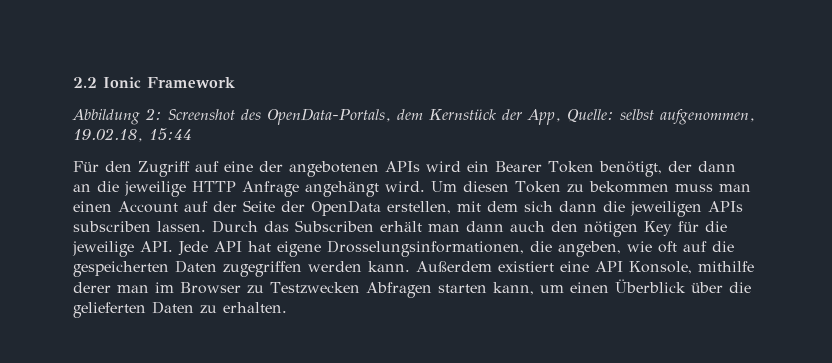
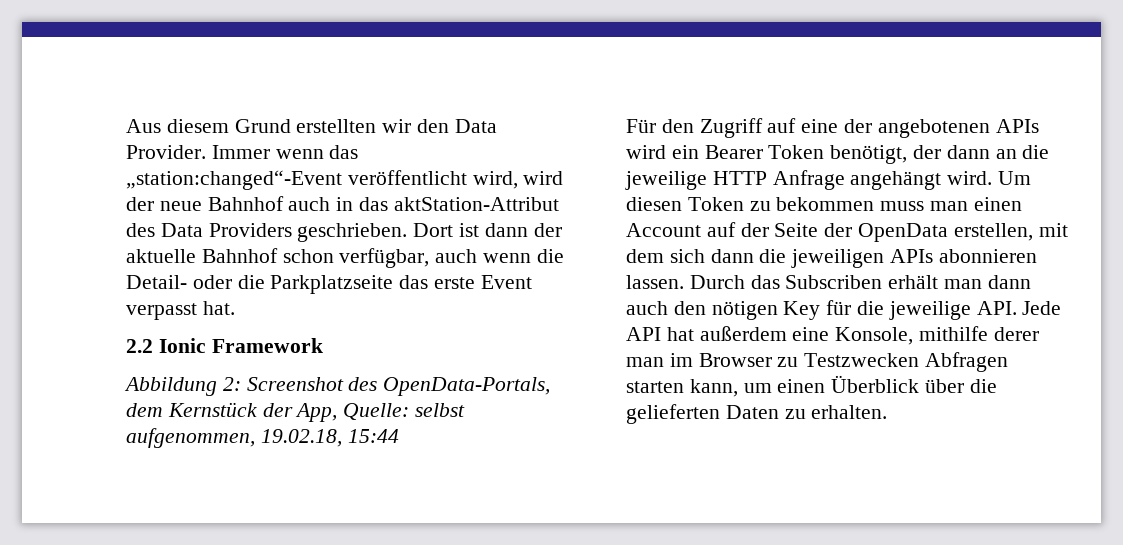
+ Aus diesem Grund erstellten wir den Data Provider. Immer wenn das „station:changed“-Event veröffentlicht wird, wird der neue Bahnhof auch in das aktStation-Attribut des Data Providers geschrieben. Dort ist dann der aktuelle Bahnhof schon verfügbar, auch wenn die Detail- oder die Parkplatzseite das erste Event verpasst hat.
- Um diesen Token zu bekommen muss man einen Account auf der Seite der OpenData erstellen, mit dem sich dann die jeweiligen APIs subscriben lassen.
+ Um diesen Token zu bekommen muss man einen Account auf der Seite der OpenData erstellen, mit dem sich dann die jeweiligen APIs abonnieren lassen.
- Durch das Subscriben erhält man dann auch den nötigen Key für die jeweilige API. Jede API hat eigene Drosselungsinformationen, die angeben, wie oft auf die gespeicherten Daten zugegriffen werden kann. Außerdem existiert eine API Konsole, mithilfe derer man im Browser zu Testzwecken Abfragen starten kann, um einen Überblick über die gelieferten Daten zu erhalten.
+ Durch das Subscriben erhält man dann auch den nötigen Key für die jeweilige API. Jede API hat außerdem eine Konsole, mithilfe derer man im Browser zu Testzwecken Abfragen starten kann, um einen Überblick über die gelieferten Daten zu erhalten.

